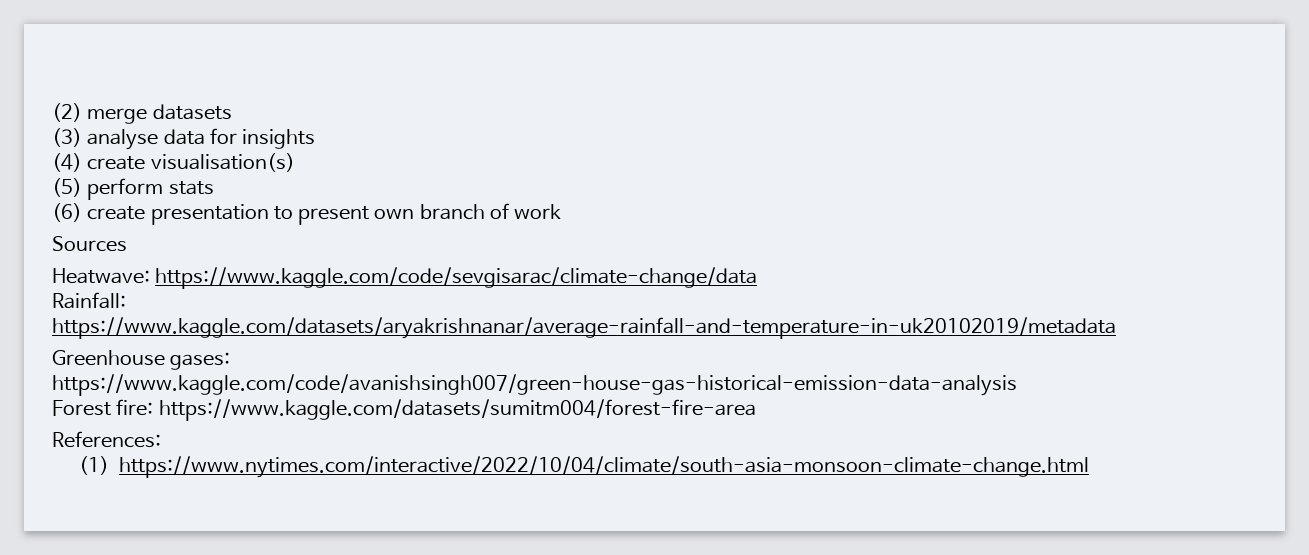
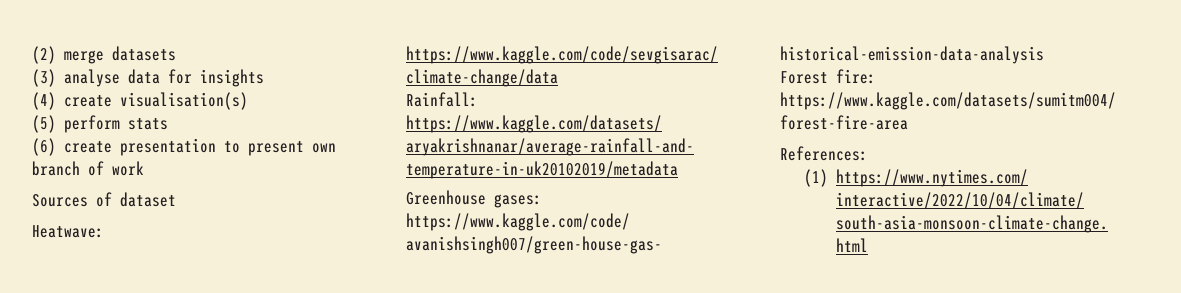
- Sources
+ Sources of dataset

